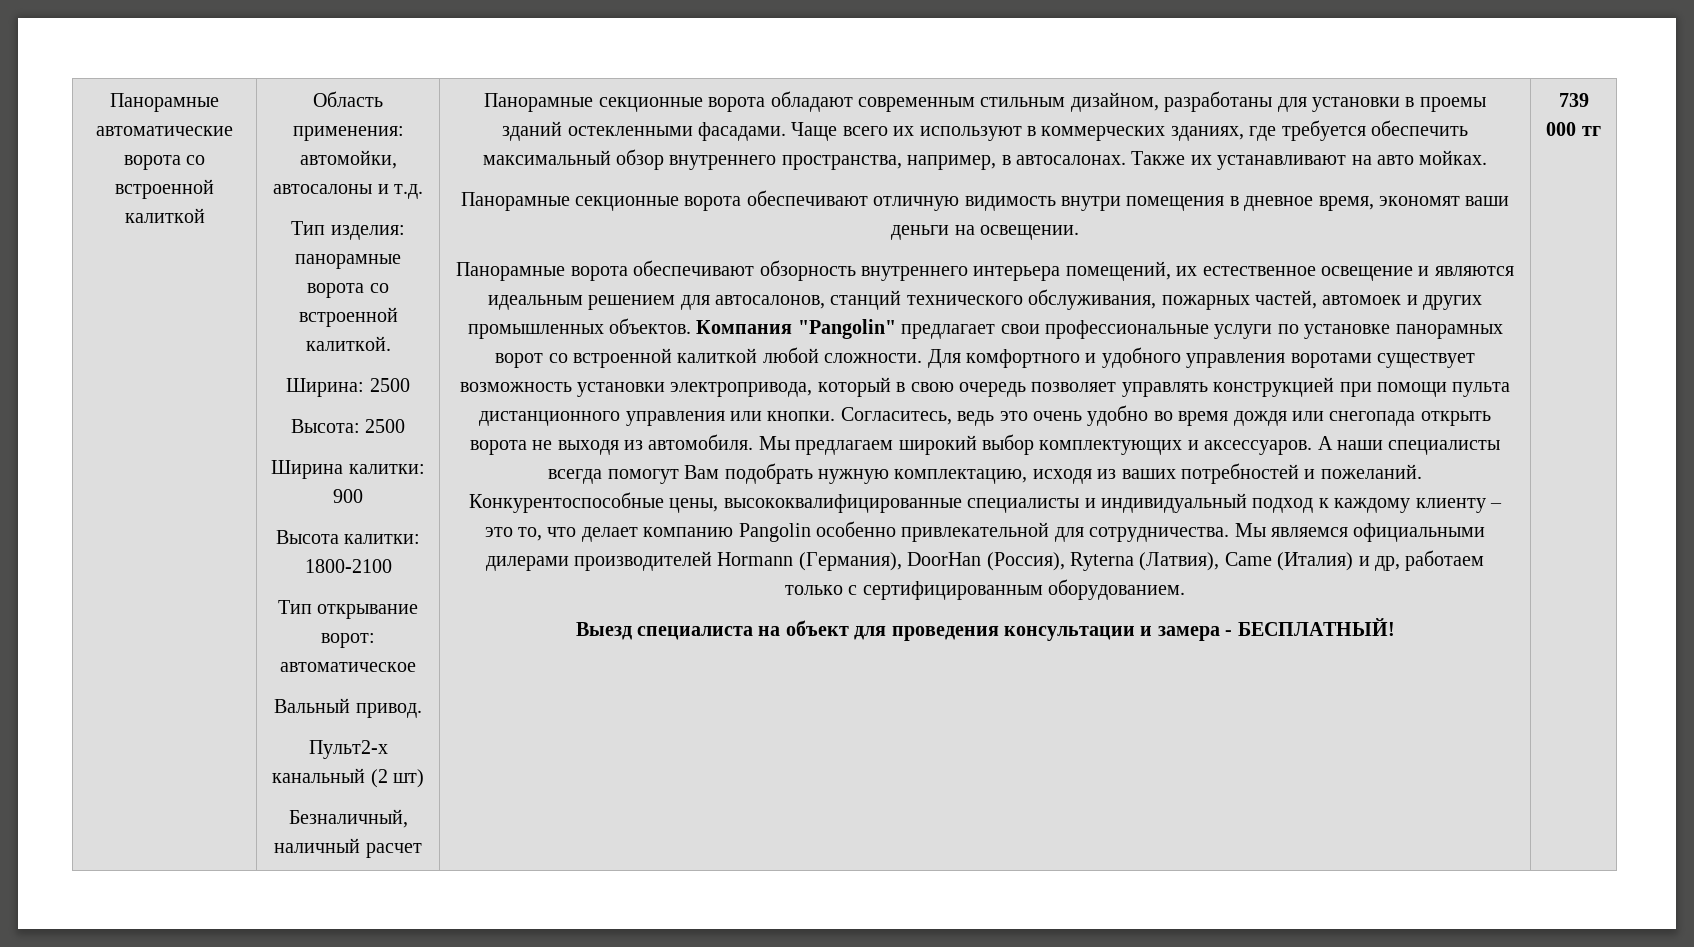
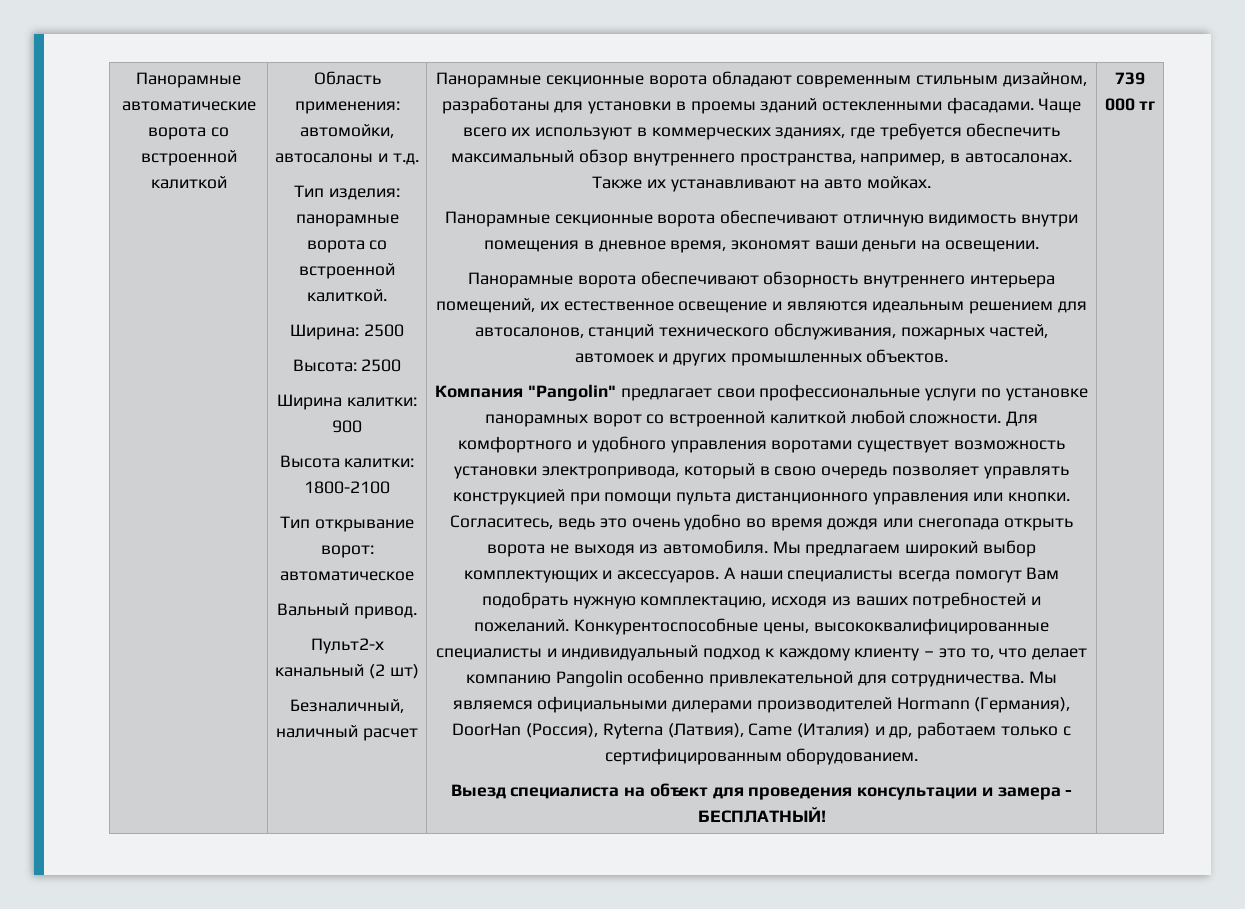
- Панорамные ворота обеспечивают обзорность внутреннего интерьера помещений, их естественное освещение и являются идеальным решением для автосалонов, станций технического обслуживания, пожарных частей, автомоек и других промышленных объектов. Компания "Pangolin" предлагает свои профессиональные услуги по установке панорамных ворот со встроенной калиткой любой сложности.
+ Панорамные ворота обеспечивают обзорность внутреннего интерьера помещений, их естественное освещение и являются идеальным решением для автосалонов, станций технического обслуживания, пожарных частей, автомоек и других промышленных объектов.
+ Компания "Pangolin" предлагает свои профессиональные услуги по установке панорамных ворот со встроенной калиткой любой сложности.

